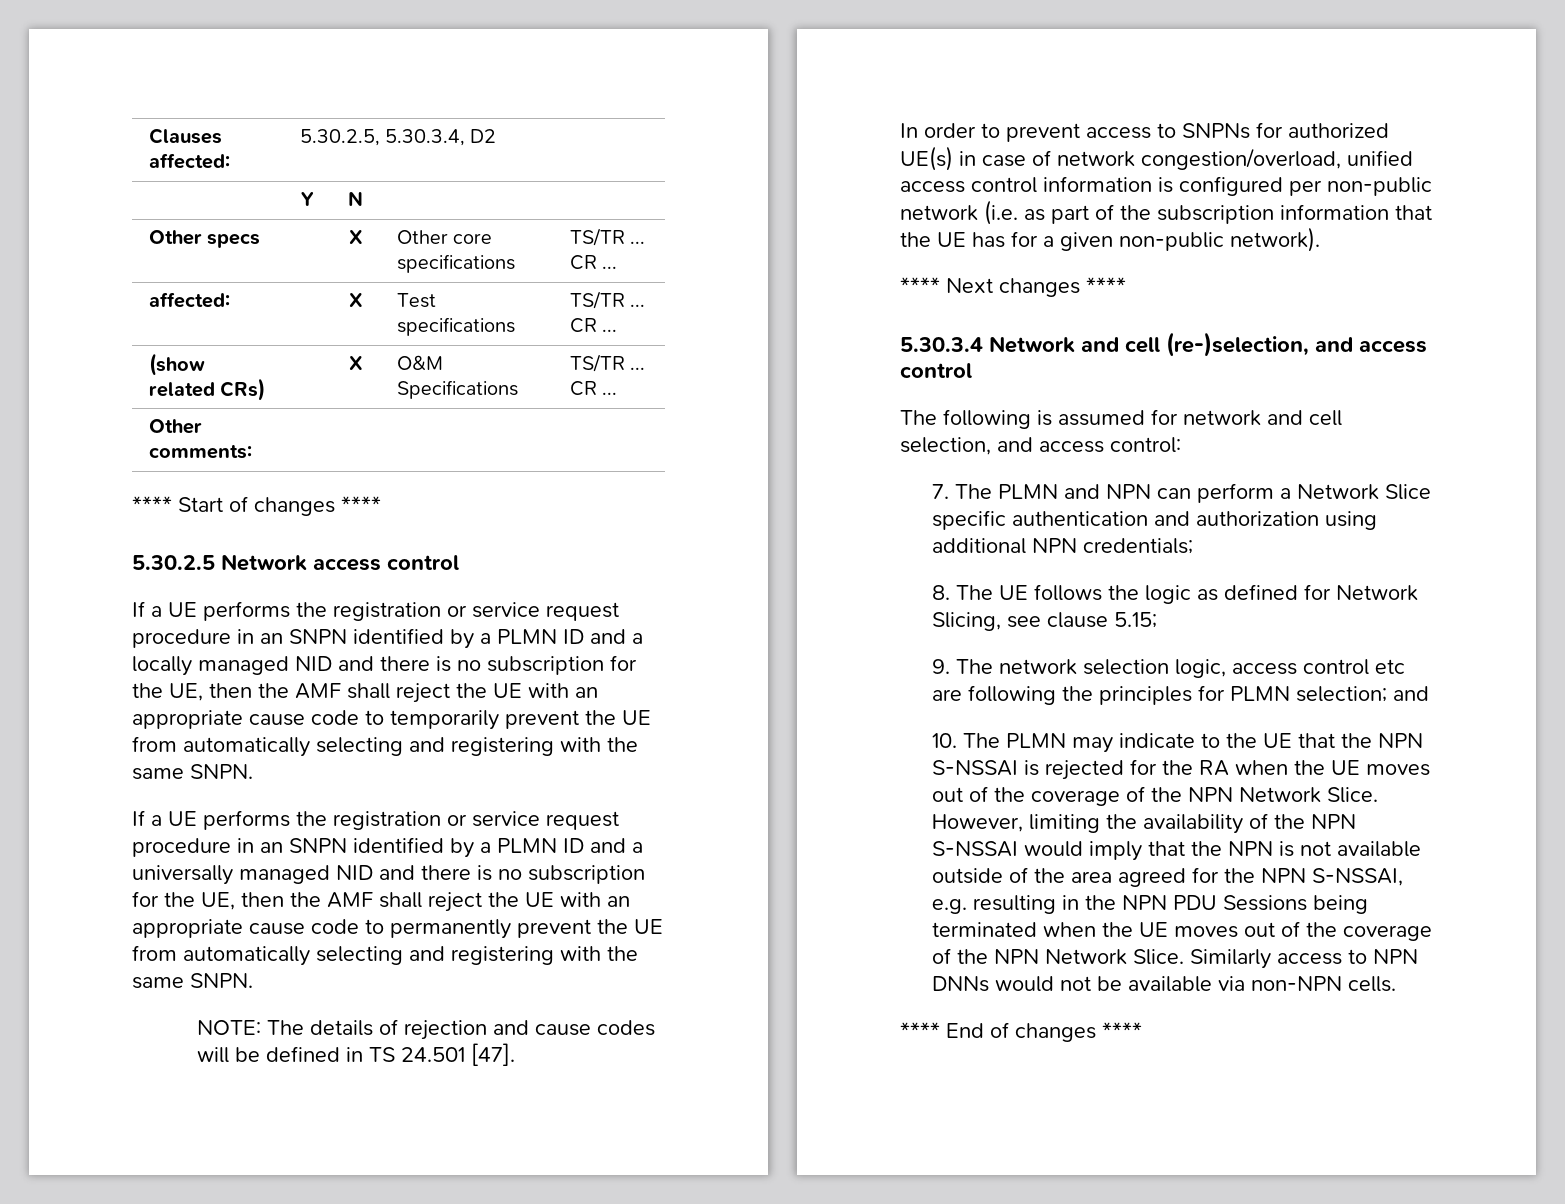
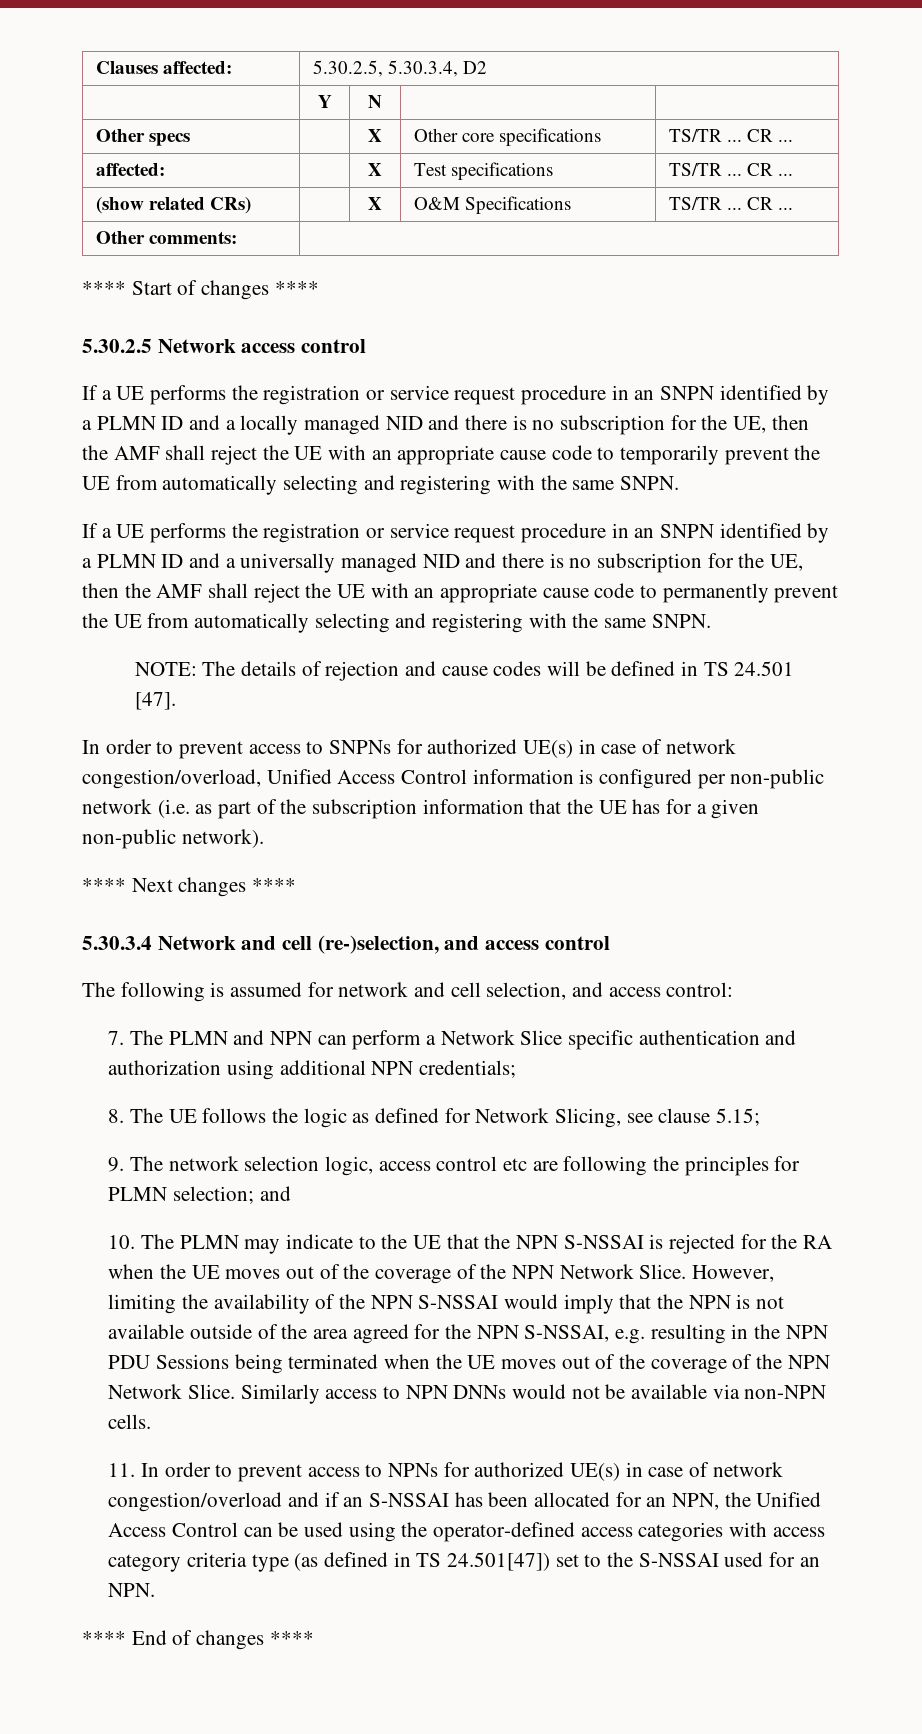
- In order to prevent access to SNPNs for authorized UE(s) in case of network congestion/overload, unified access control information is configured per non-public network (i.e. as part of the subscription information that the UE has for a given non-public network).
+ In order to prevent access to SNPNs for authorized UE(s) in case of network congestion/overload, Unified Access Control information is configured per non-public network (i.e. as part of the subscription information that the UE has for a given non-public network).
+ 11. In order to prevent access to NPNs for authorized UE(s) in case of network congestion/overload and if an S-NSSAI has been allocated for an NPN, the Unified Access Control can be used using the operator-defined access categories with access category criteria type (as defined in TS 24.501[47]) set to the S-NSSAI used for an NPN.

